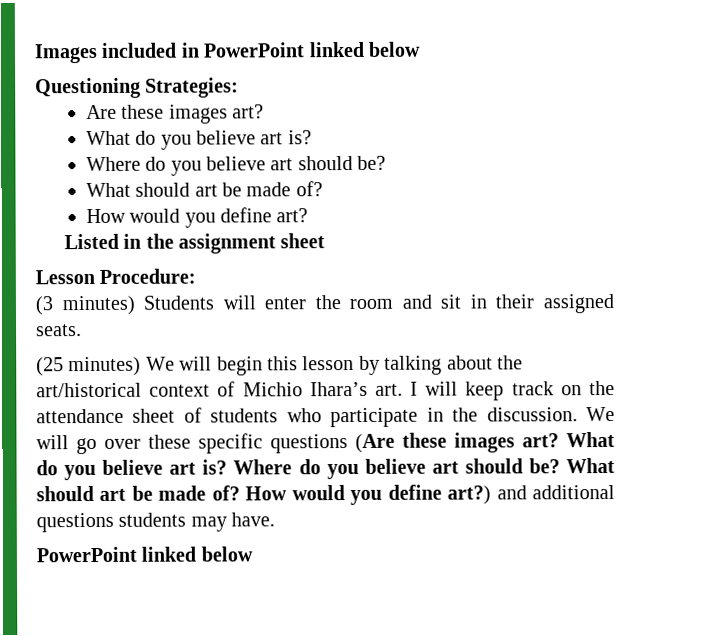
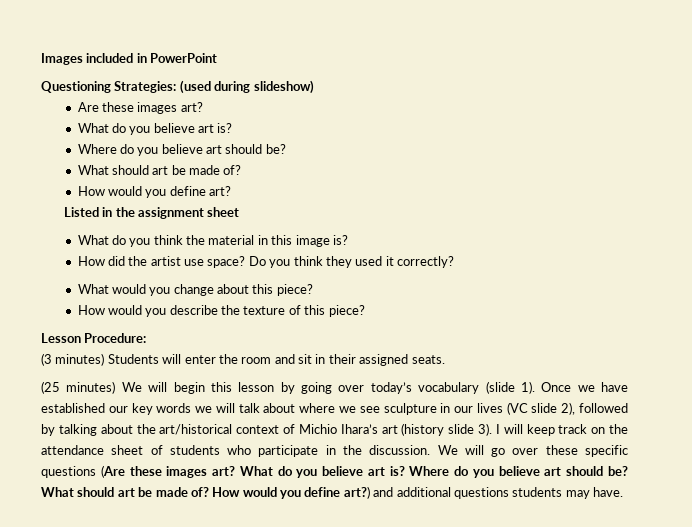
- Images included in PowerPoint linked below
+ Images included in PowerPoint
- Questioning Strategies:
+ Questioning Strategies: (used during slideshow)
+ What do you think the material in this image is?
+ How did the artist use space? Do you think they used it correctly?
+ What would you change about this piece?
+ How would you describe the texture of this piece?
- (25 minutes) We will begin this lesson by talking about the art/historical context of Michio Ihara’s art. I will keep track on the attendance sheet of students who participate in the discussion.
+ (25 minutes) We will begin this lesson by going over today’s vocabulary (slide 1). Once we have established our key words we will talk about where we see sculpture in our lives (VC slide 2), followed by talking about the art/historical context of Michio Ihara’s art (history slide 3). I will keep track on the attendance sheet of students who participate in the discussion.
  How would you define art?) and additional questions students may have.
- PowerPoint linked below

